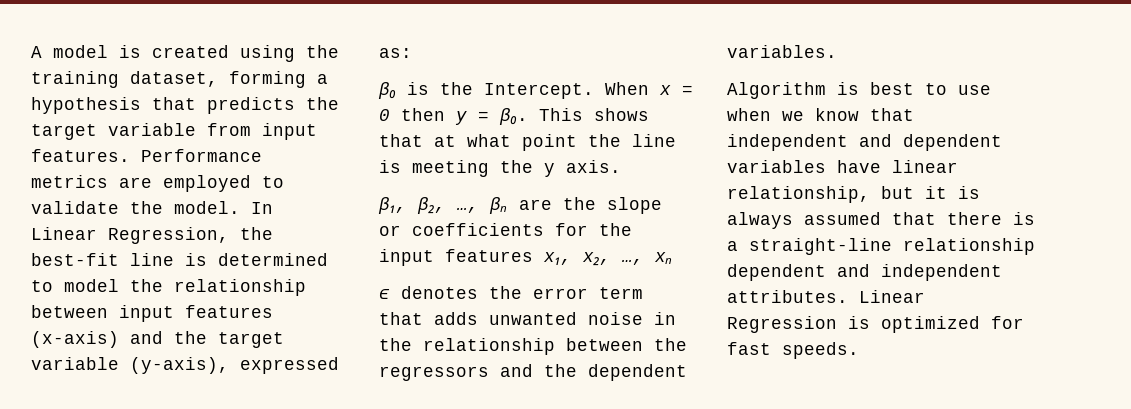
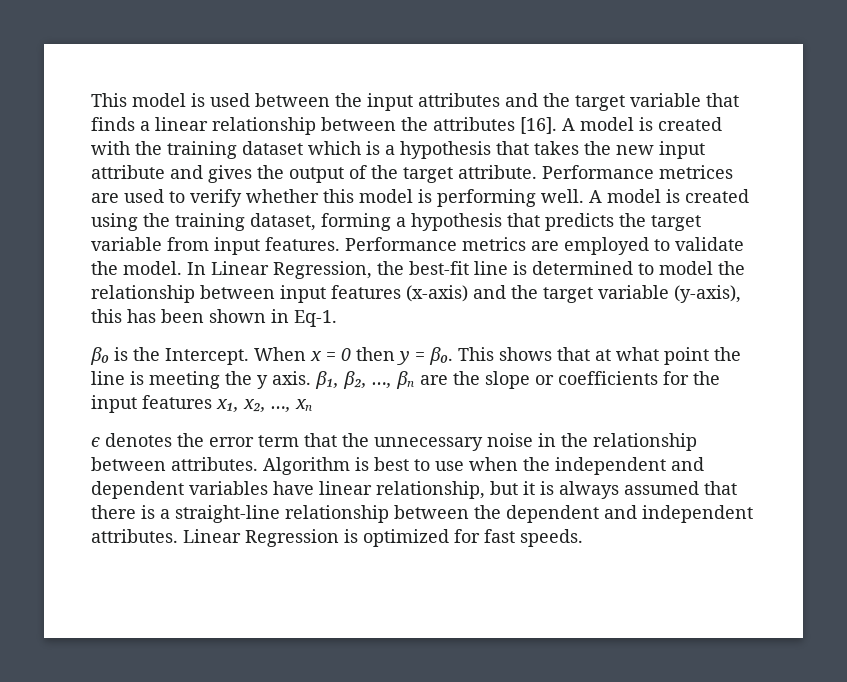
+ This model is used between the input attributes and the target variable that finds a linear relationship between the attributes [16]. A model is created with the training dataset which is a hypothesis that takes the new input attribute and gives the output of the target attribute. Performance metrices are used to verify whether this model is performing well.
- In Linear Regression, the best-fit line is determined to model the relationship between input features (x-axis) and the target variable (y-axis), expressed as:
+ In Linear Regression, the best-fit line is determined to model the relationship between input features (x-axis) and the target variable (y-axis), this has been shown in Eq-1.
- This shows that at what point the line is meeting the y axis.
- β₁, β₂, …, βₙ are the slope or coefficients for the input features x₁, x₂, …, xₙ
+ This shows that at what point the line is meeting the y axis. β₁, β₂, …, βₙ are the slope or coefficients for the input features x₁, x₂, …, xₙ
- ϵ denotes the error term that adds unwanted noise in the relationship between the regressors and the dependent variables.
- Algorithm is best to use when we know that independent and dependent variables have linear relationship, but it is always assumed that there is a straight-line relationship dependent and independent attributes.
+ ϵ denotes the error term that the unnecessary noise in the relationship between attributes. Algorithm is best to use when the independent and dependent variables have linear relationship, but it is always assumed that there is a straight-line relationship between the dependent and independent attributes.

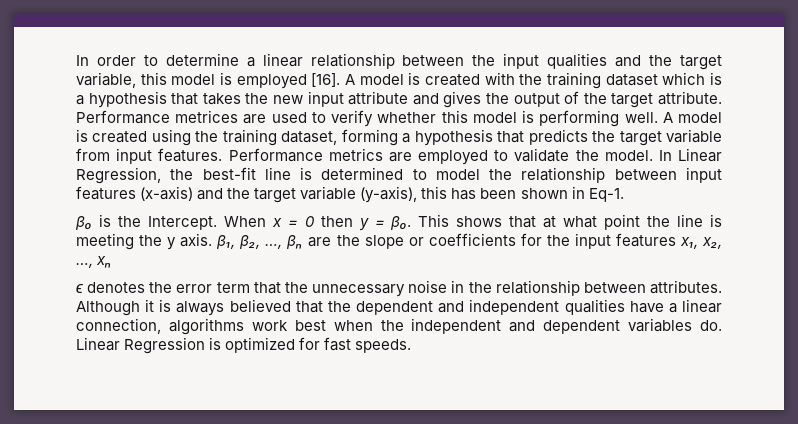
- This model is used between the input attributes and the target variable that finds a linear relationship between the attributes [16].
+ In order to determine a linear relationship between the input qualities and the target variable, this model is employed [16].
- Algorithm is best to use when the independent and dependent variables have linear relationship, but it is always assumed that there is a straight-line relationship between the dependent and independent attributes.
+ Although it is always believed that the dependent and independent qualities have a linear connection, algorithms work best when the independent and dependent variables do.

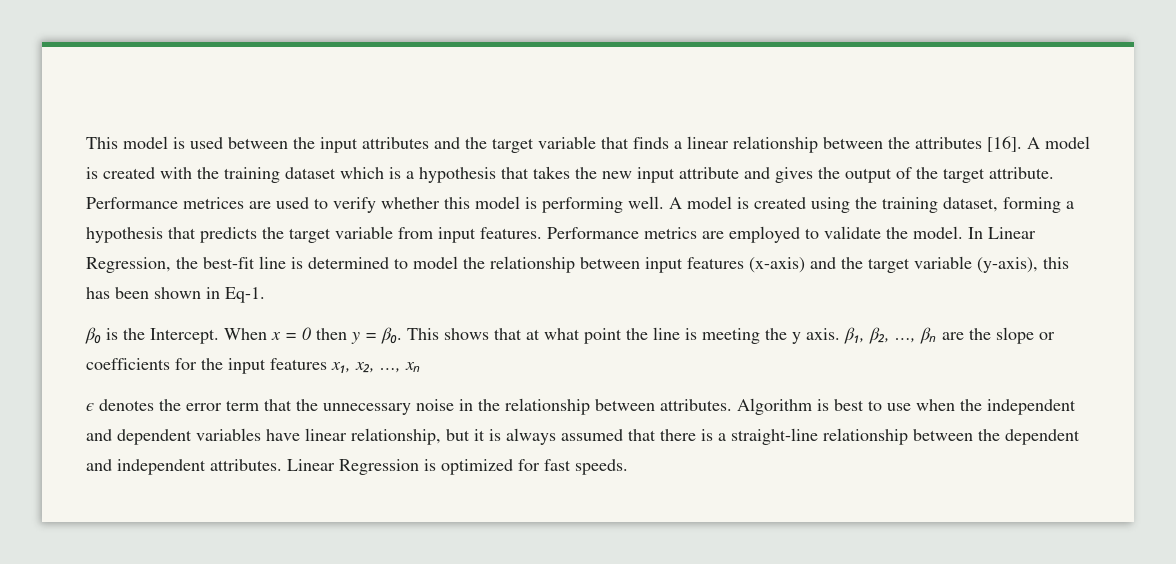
- In order to determine a linear relationship between the input qualities and the target variable, this model is employed [16].
+ This model is used between the input attributes and the target variable that finds a linear relationship between the attributes [16].
- Although it is always believed that the dependent and independent qualities have a linear connection, algorithms work best when the independent and dependent variables do.
+ Algorithm is best to use when the independent and dependent variables have linear relationship, but it is always assumed that there is a straight-line relationship between the dependent and independent attributes.

